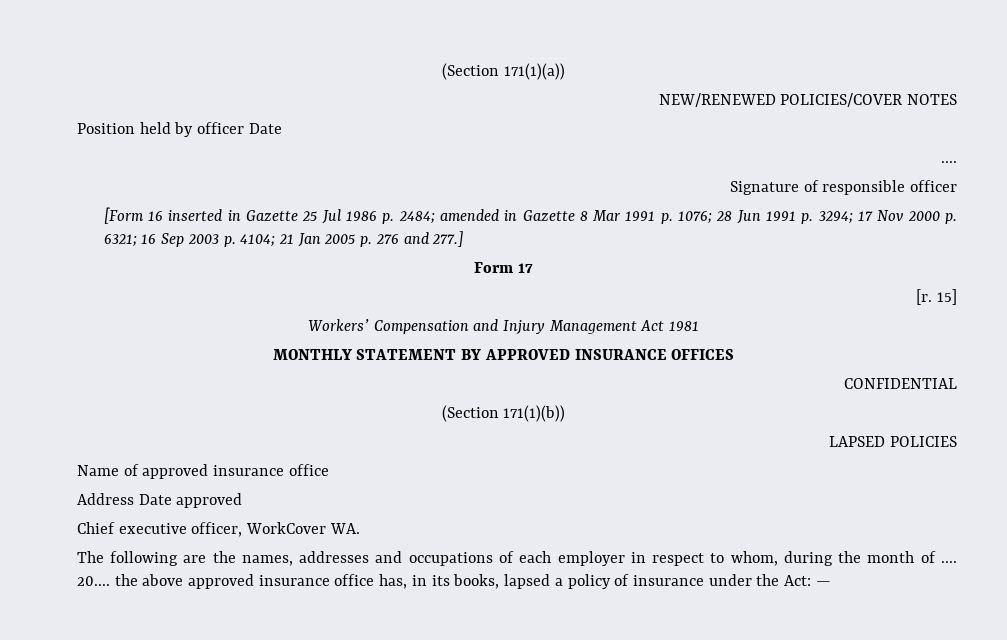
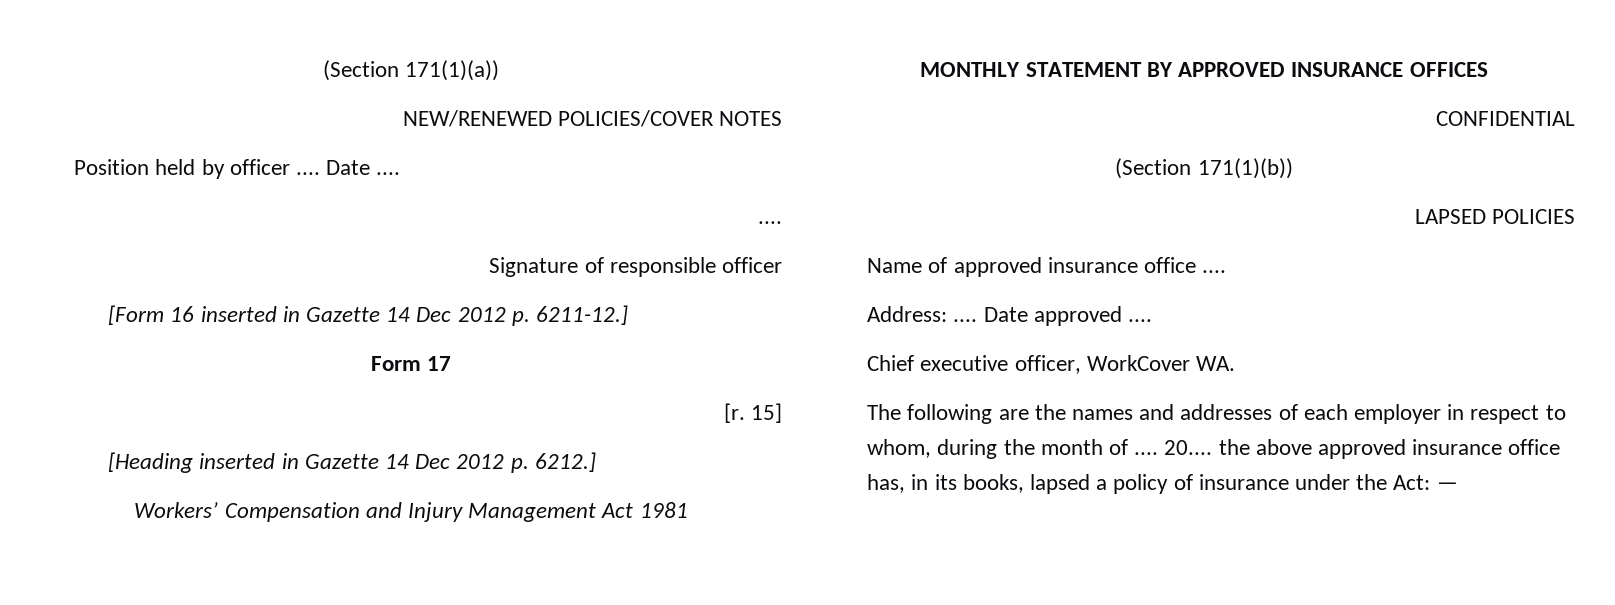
- Position held by officer Date
+ Position held by officer .... Date ....
- [Form 16 inserted in Gazette 25 Jul 1986 p. 2484; amended in Gazette 8 Mar 1991 p. 1076; 28 Jun 1991 p. 3294; 17 Nov 2000 p. 6321; 16 Sep 2003 p. 4104; 21 Jan 2005 p. 276 and 277.]
+ [Form 16 inserted in Gazette 14 Dec 2012 p. 6211-12.]
  Form 17
  [r. 15]
+ [Heading inserted in Gazette 14 Dec 2012 p. 6212.]
- Name of approved insurance office
- Address Date approved
+ Name of approved insurance office ....
+ Address: .... Date approved ....
- The following are the names, addresses and occupations of each employer in respect to whom, during the month of ....
+ The following are the names and addresses of each employer in respect to whom, during the month of ....

